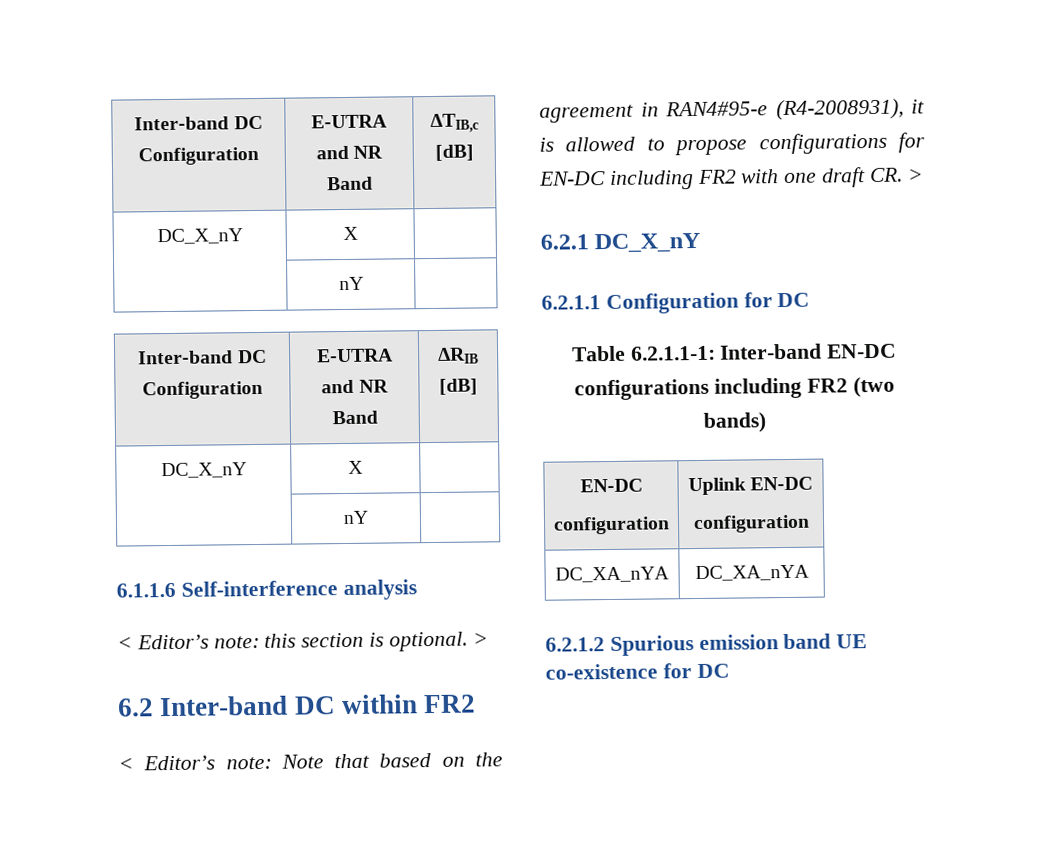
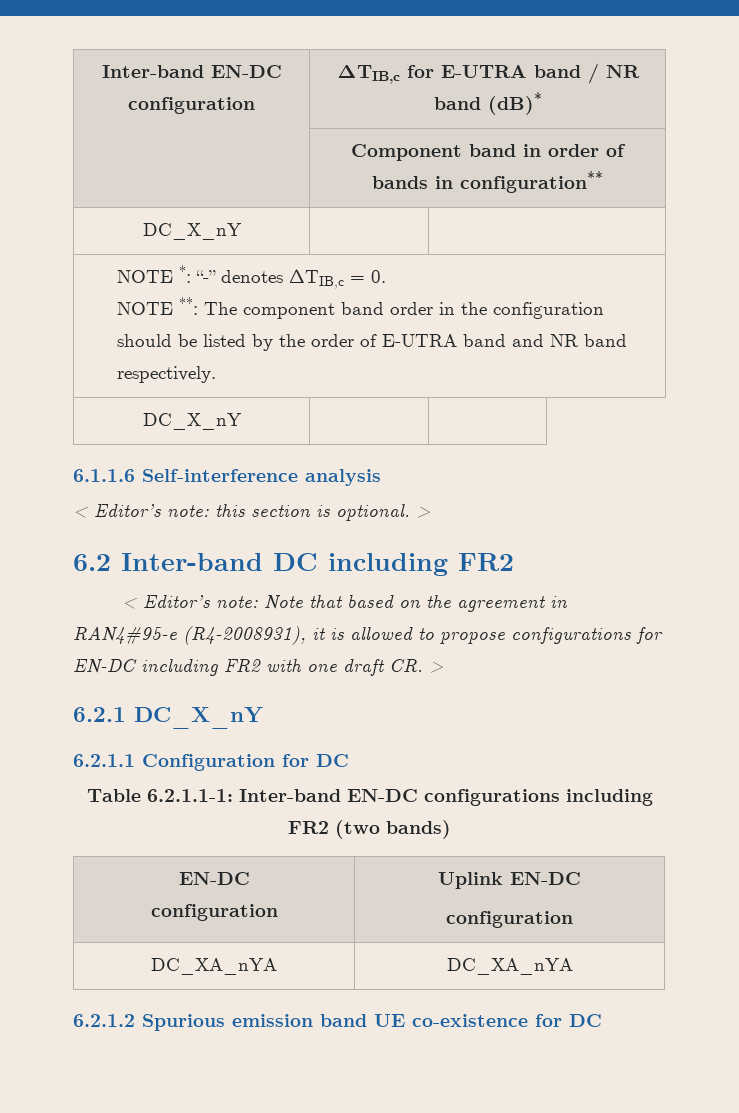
- Inter-band DC Configuration | E-UTRA and NR Band | ΔTIB,c [dB]
- DC_X_nY | X |
- | nY |
- Inter-band DC Configuration | E-UTRA and NR Band | ΔRIB [dB]
- DC_X_nY | X |
- | nY |
+ Inter-band EN-DC configuration | ΔTIB,c for E-UTRA band / NR band (dB)*
+ | Component band in order of bands in configuration**
+ DC_X_nY | |
+ NOTE *: “-” denotes ΔTIB,c = 0.
+ NOTE **: The component band order in the configuration should be listed by the order of E-UTRA band and NR band respectively.
+ DC_X_nY | |
- 6.2 Inter-band DC within FR2
+ 6.2 Inter-band DC including FR2

